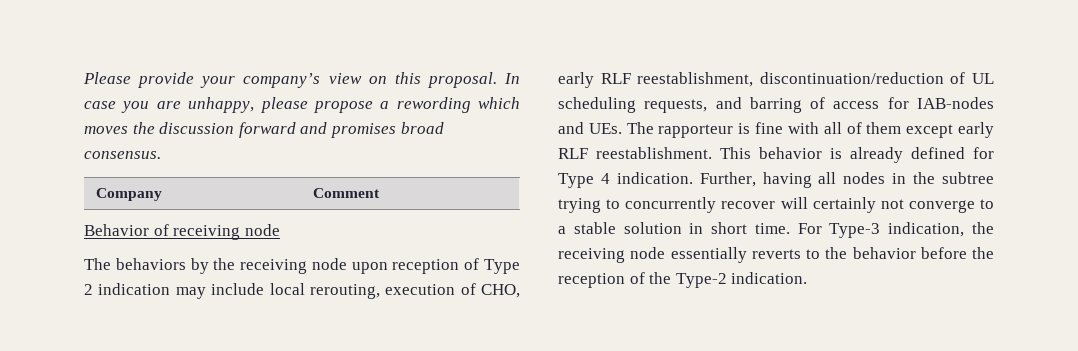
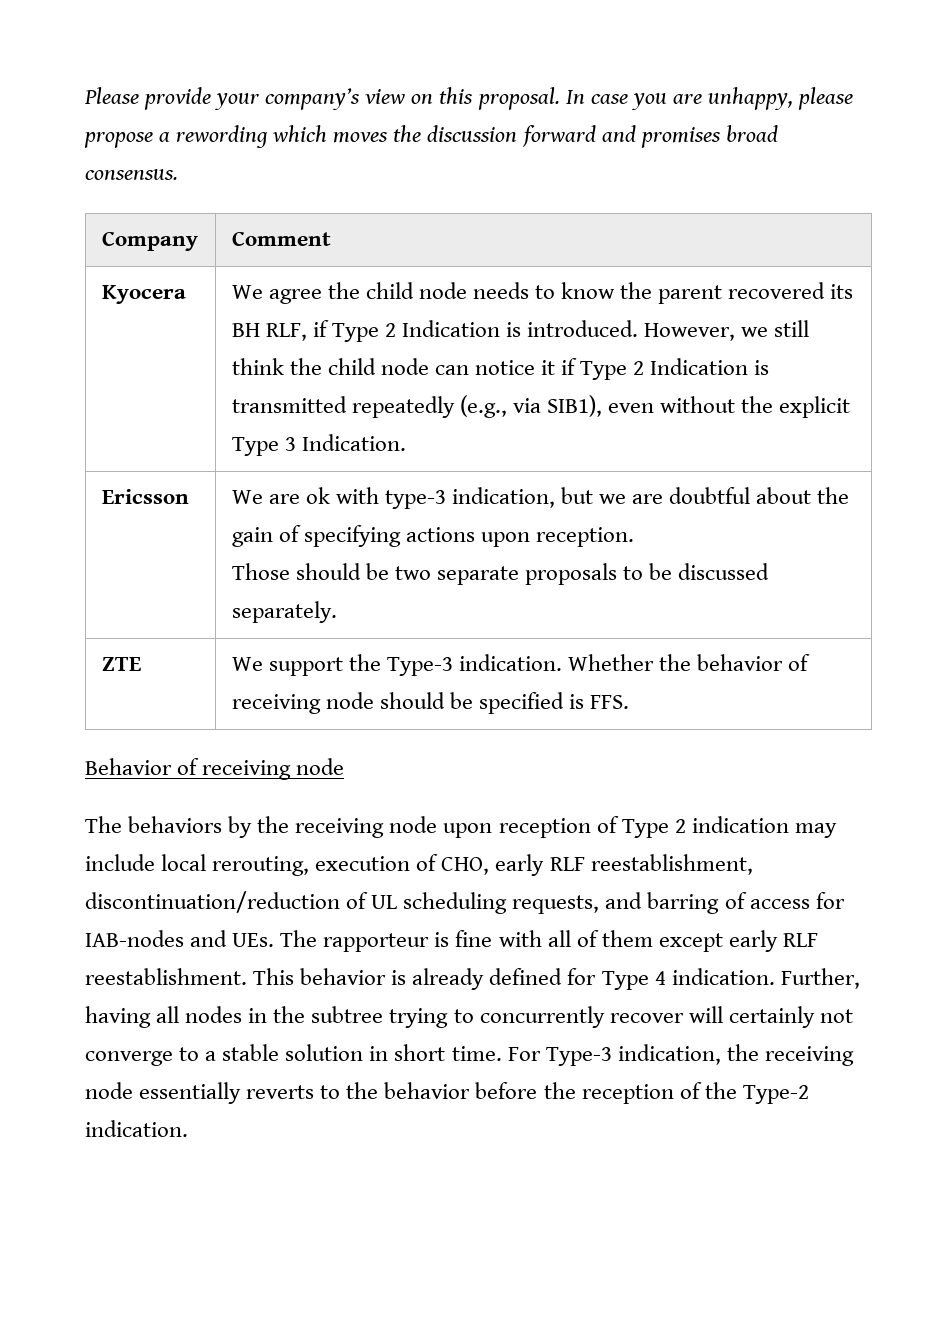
+ Kyocera | We agree the child node needs to know the parent recovered its BH RLF, if Type 2 Indication is introduced. However, we still think the child node can notice it if Type 2 Indication is transmitted repeatedly (e.g., via SIB1), even without the explicit Type 3 Indication.
+ Ericsson | We are ok with type-3 indication, but we are doubtful about the gain of specifying actions upon reception.
+ Those should be two separate proposals to be discussed separately.
+ ZTE | We support the Type-3 indication. Whether the behavior of receiving node should be specified is FFS.

